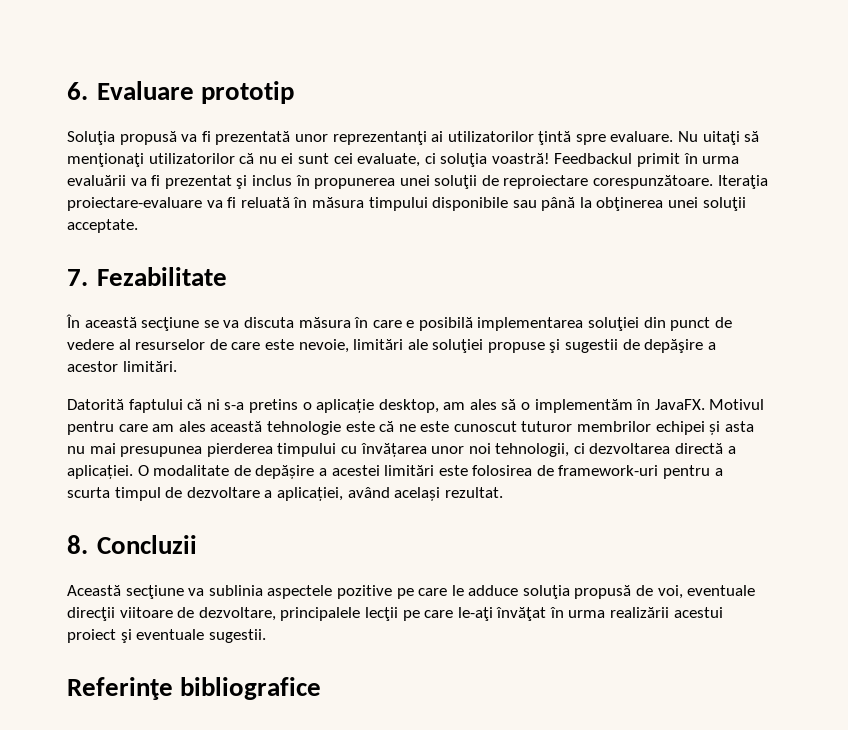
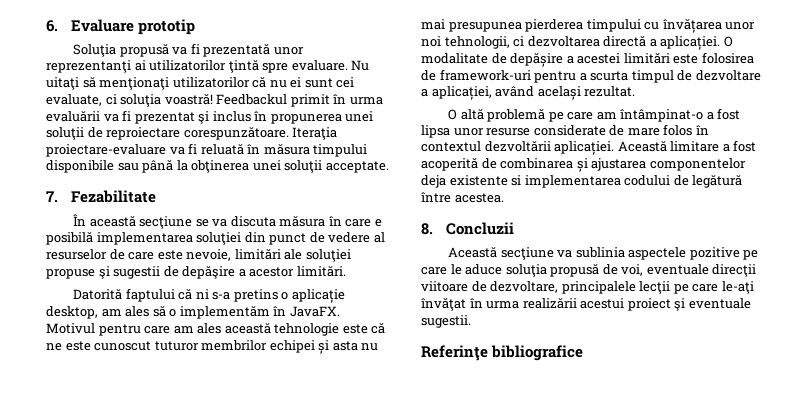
+ O altă problemă pe care am întâmpinat-o a fost lipsa unor resurse considerate de mare folos în contextul dezvoltării aplicației. Această limitare a fost acoperită de combinarea și ajustarea componentelor deja existente si implementarea codului de legătură între acestea.
- Această secţiune va sublinia aspectele pozitive pe care le adduce soluţia propusă de voi, eventuale direcţii viitoare de dezvoltare, principalele lecţii pe care le-aţi învăţat în urma realizării acestui proiect şi eventuale sugestii.
+ Această secţiune va sublinia aspectele pozitive pe care le aduce soluţia propusă de voi, eventuale direcţii viitoare de dezvoltare, principalele lecţii pe care le-aţi învăţat în urma realizării acestui proiect şi eventuale sugestii.

